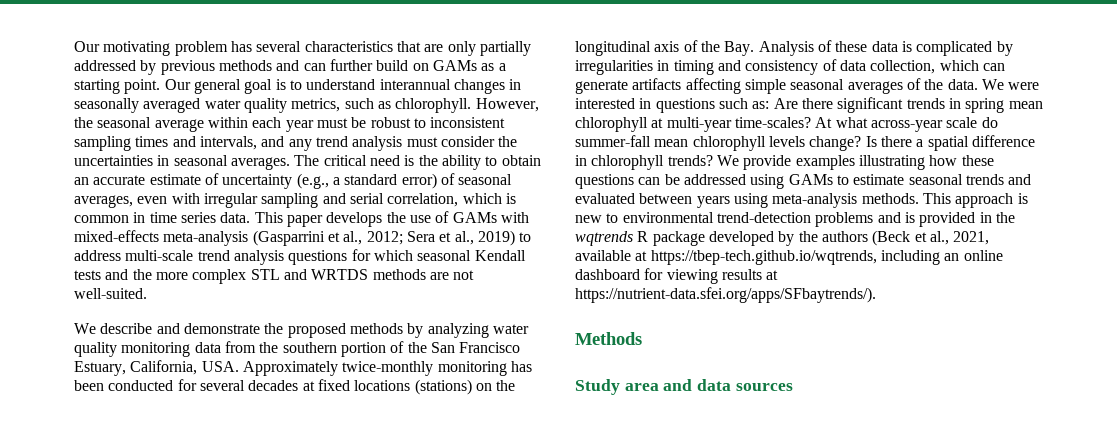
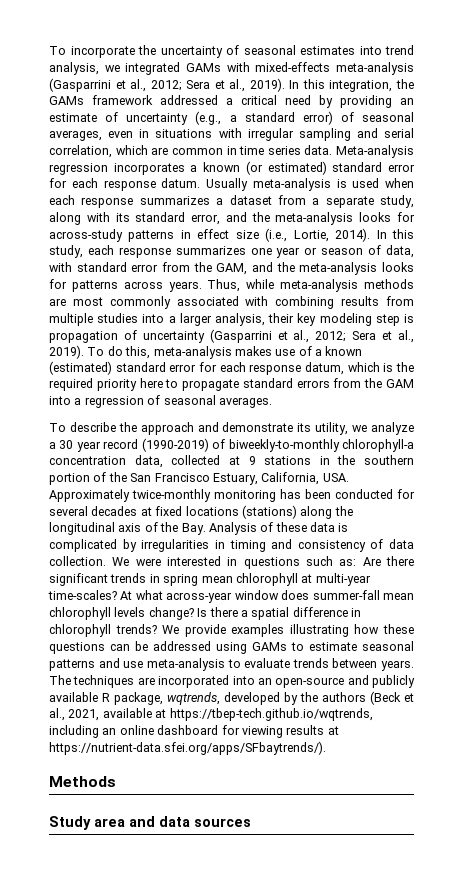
- Our motivating problem has several characteristics that are only partially addressed by previous methods and can further build on GAMs as a starting point. Our general goal is to understand interannual changes in seasonally averaged water quality metrics, such as chlorophyll. However, the seasonal average within each year must be robust to inconsistent sampling times and intervals, and any trend analysis must consider the uncertainties in seasonal averages. The critical need is the ability to obtain an accurate estimate of uncertainty (e.g., a standard error) of seasonal averages, even with irregular sampling and serial correlation, which is common in time series data.
+ To incorporate the uncertainty of seasonal estimates into trend analysis, we integrated GAMs with mixed-effects meta-analysis (Gasparrini et al., 2012; Sera et al., 2019). In this integration, the GAMs framework addressed a critical need by providing an estimate of uncertainty (e.g., a standard error) of seasonal averages, even in situations with irregular sampling and serial correlation, which are common in time series data.
- This paper develops the use of GAMs with mixed-effects meta-analysis (Gasparrini et al., 2012; Sera et al., 2019) to address multi-scale trend analysis questions for which seasonal Kendall tests and the more complex STL and WRTDS methods are not well-suited.
- We describe and demonstrate the proposed methods by analyzing water quality monitoring data from the southern portion of the San Francisco Estuary, California, USA. Approximately twice-monthly monitoring has been conducted for several decades at fixed locations (stations) on the longitudinal axis of the Bay. Analysis of these data is complicated by irregularities in timing and consistency of data collection, which can generate artifacts affecting simple seasonal averages of the data.
+ Meta-analysis regression incorporates a known (or estimated) standard error for each response datum. Usually meta-analysis is used when each response summarizes a dataset from a separate study, along with its standard error, and the meta-analysis looks for across-study patterns in effect size (i.e., Lortie, 2014). In this study, each response summarizes one year or season of data, with standard error from the GAM, and the meta-analysis looks for patterns across years. Thus, while meta-analysis methods are most commonly associated with combining results from multiple studies into a larger analysis, their key modeling step is propagation of uncertainty (Gasparrini et al., 2012; Sera et al., 2019). To do this, meta-analysis makes use of a known (estimated) standard error for each response datum, which is the required priority here to propagate standard errors from the GAM into a regression of seasonal averages.
+ To describe the approach and demonstrate its utility, we analyze a 30 year record (1990-2019) of biweekly-to-monthly chlorophyll-a concentration data, collected at 9 stations in the southern portion of the San Francisco Estuary, California, USA. Approximately twice-monthly monitoring has been conducted for several decades at fixed locations (stations) along the longitudinal axis of the Bay. Analysis of these data is complicated by irregularities in timing and consistency of data collection.
- At what across-year scale do summer-fall mean chlorophyll levels change?
+ At what across-year window does summer-fall mean chlorophyll levels change?
- We provide examples illustrating how these questions can be addressed using GAMs to estimate seasonal trends and evaluated between years using meta-analysis methods. This approach is new to environmental trend-detection problems and is provided in the wqtrends R package developed by the authors (Beck et al., 2021, available at https://tbep-tech.github.io/wqtrends, including an online dashboard for viewing results at https://nutrient-data.sfei.org/apps/SFbaytrends/).
+ We provide examples illustrating how these questions can be addressed using GAMs to estimate seasonal patterns and use meta-analysis to evaluate trends between years. The techniques are incorporated into an open-source and publicly available R package, wqtrends, developed by the authors (Beck et al., 2021, available at https://tbep-tech.github.io/wqtrends, including an online dashboard for viewing results at https://nutrient-data.sfei.org/apps/SFbaytrends/).

